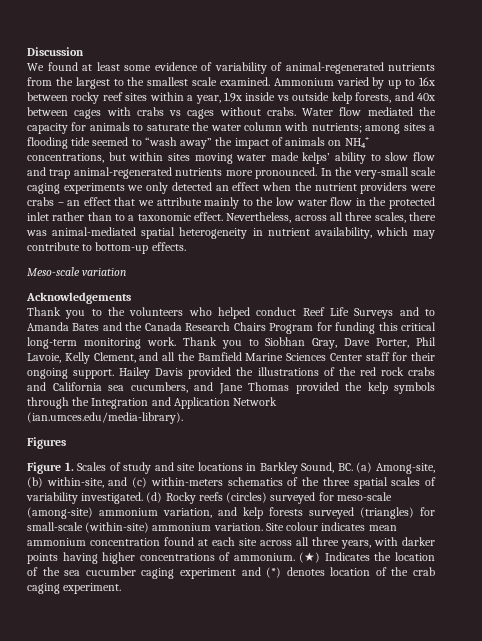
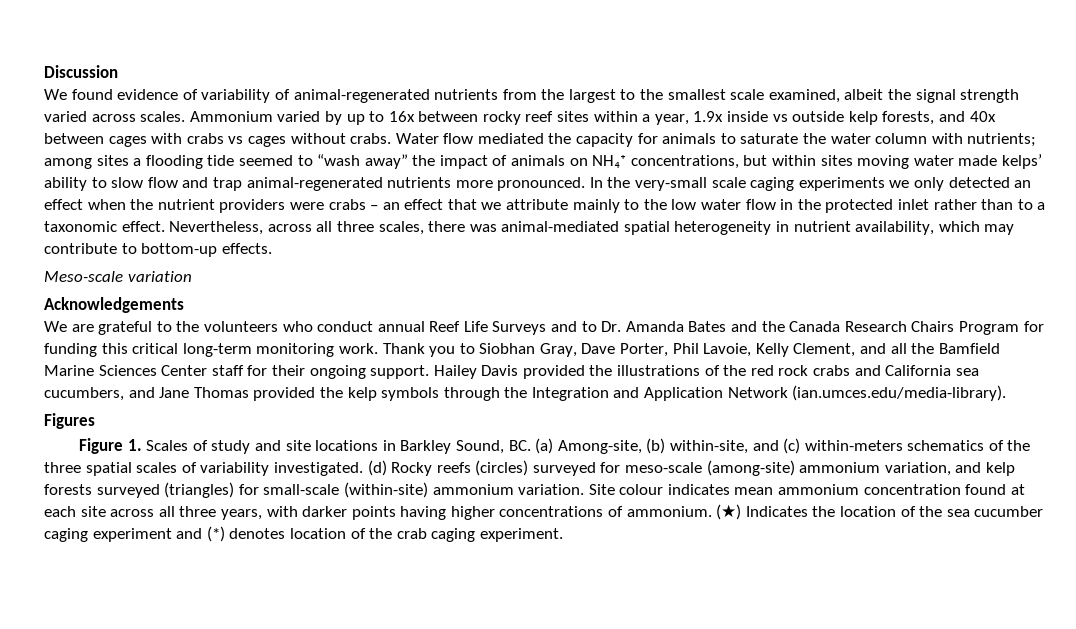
- We found at least some evidence of variability of animal-regenerated nutrients from the largest to the smallest scale examined.
+ We found evidence of variability of animal-regenerated nutrients from the largest to the smallest scale examined, albeit the signal strength varied across scales.
- Thank you to the volunteers who helped conduct Reef Life Surveys and to Amanda Bates and the Canada Research Chairs Program for funding this critical long-term monitoring work.
+ We are grateful to the volunteers who conduct annual Reef Life Surveys and to Dr. Amanda Bates and the Canada Research Chairs Program for funding this critical long-term monitoring work.

